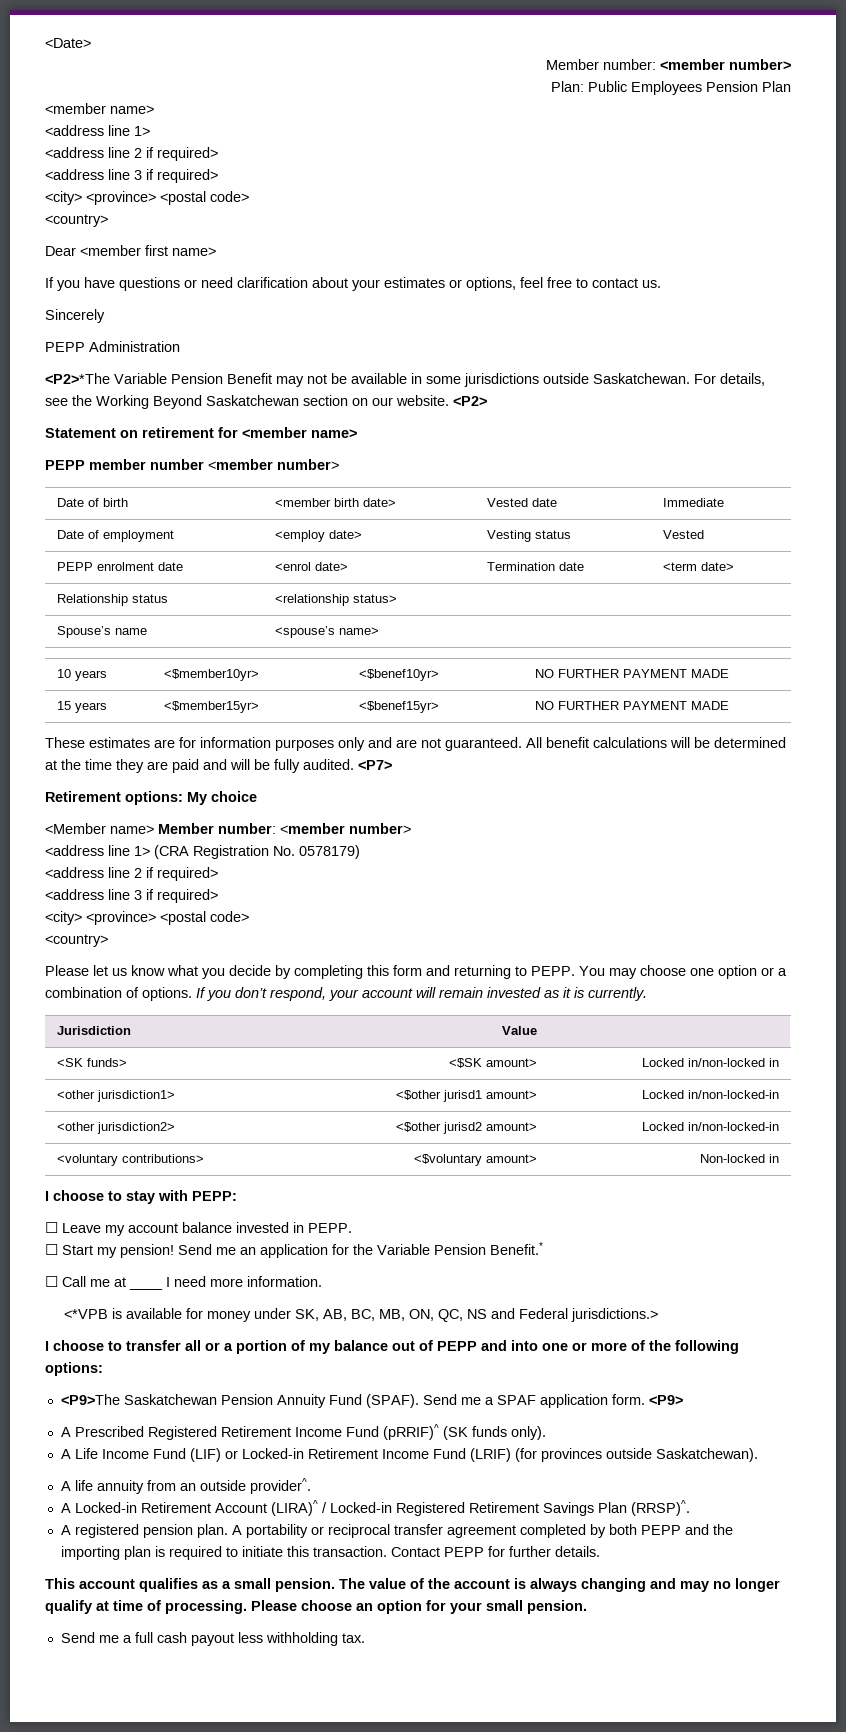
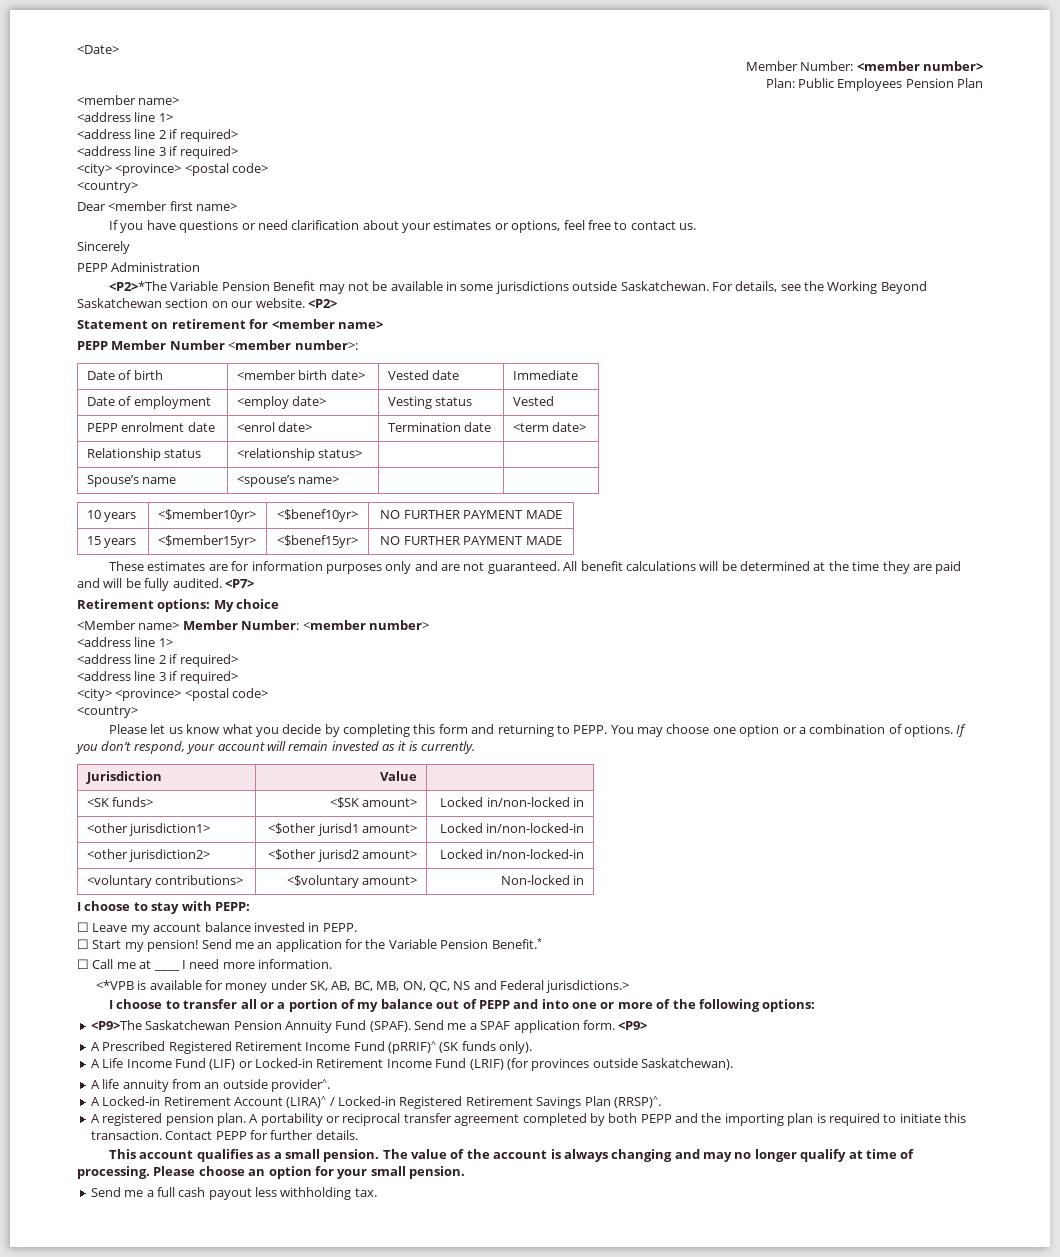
  <Date>
- Member number: <member number>
+ Member Number: <member number>
- PEPP member number <member number>
+ PEPP Member Number <member number>:
- <Member name> Member number: <member number>
- <address line 1> (CRA Registration No. 0578179)
+ <Member name> Member Number: <member number>
+ <address line 1>

